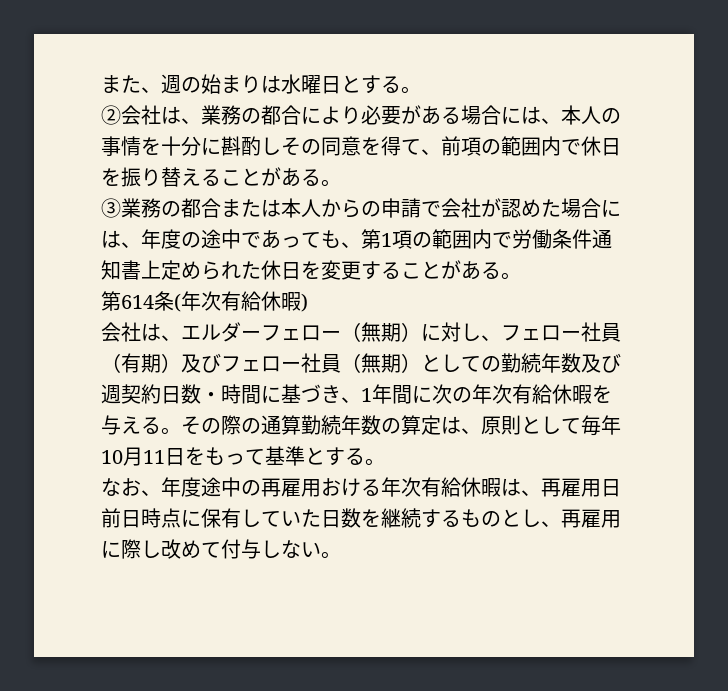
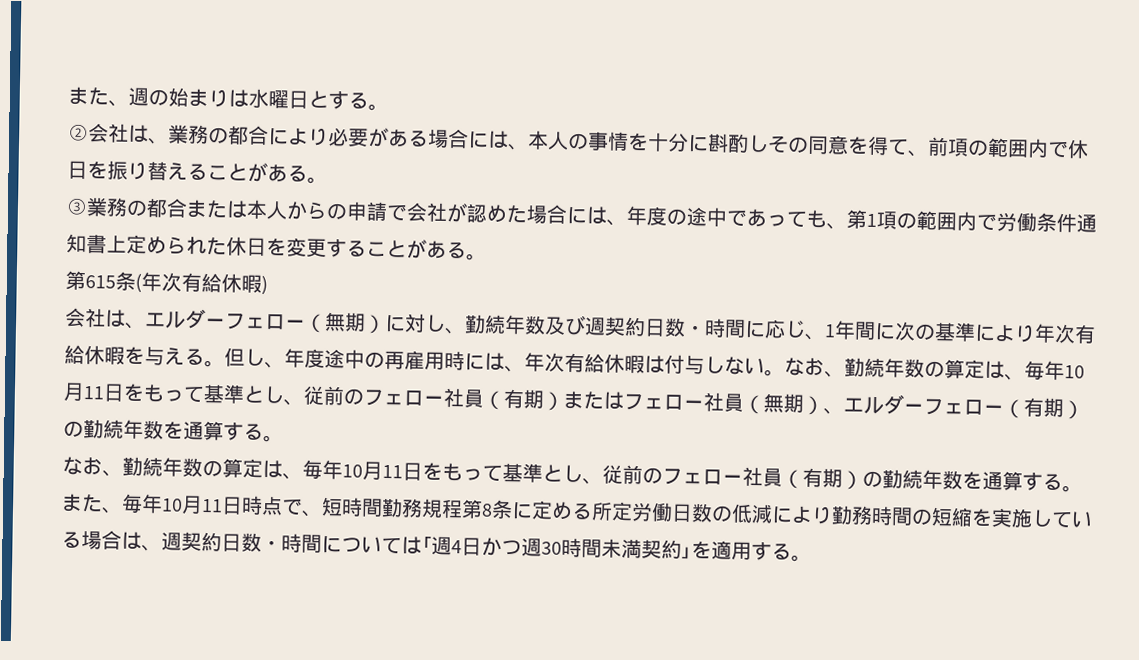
- 第614条(年次有給休暇)
+ 第615条(年次有給休暇)
- 会社は、エルダーフェロー（無期）に対し、フェロー社員（有期）及びフェロー社員（無期）としての勤続年数及び週契約日数・時間に基づき、1年間に次の年次有給休暇を与える。
+ 会社は、エルダーフェロー（無期）に対し、勤続年数及び週契約日数・時間に応じ、1年間に次の基準により年次有給休暇を与える。
- その際の通算勤続年数の算定は、原則として毎年10月11日をもって基準とする。
- なお、年度途中の再雇用おける年次有給休暇は、再雇用日前日時点に保有していた日数を継続するものとし、再雇用に際し改めて付与しない。
+ 但し、年度途中の再雇用時には、年次有給休暇は付与しない。なお、勤続年数の算定は、毎年10月11日をもって基準とし、従前のフェロー社員（有期）またはフェロー社員（無期）、エルダーフェロー（有期）の勤続年数を通算する。
+ なお、勤続年数の算定は、毎年10月11日をもって基準とし、従前のフェロー社員（有期）の勤続年数を通算する。また、毎年10月11日時点で、短時間勤務規程第8条に定める所定労働日数の低減により勤務時間の短縮を実施している場合は、週契約日数・時間については｢週4日かつ週30時間未満契約｣を適用する。

